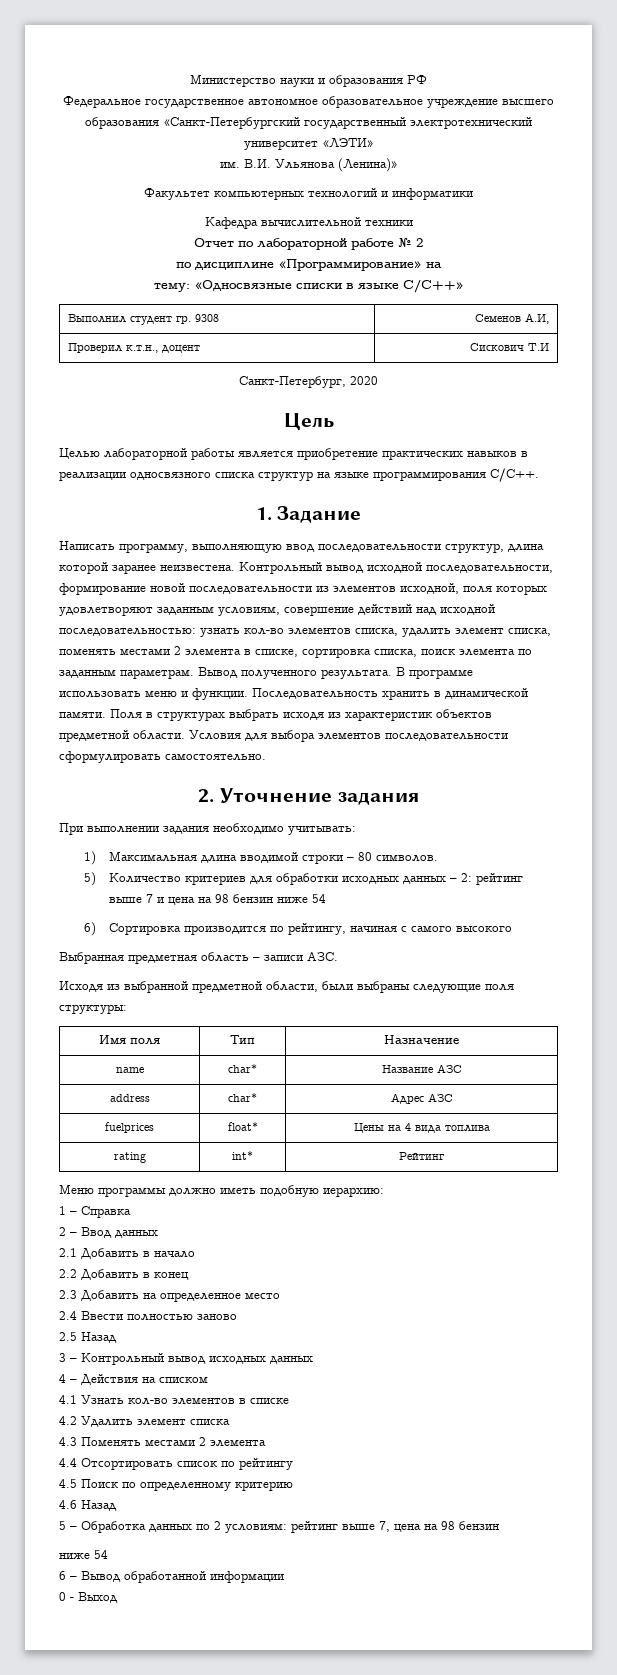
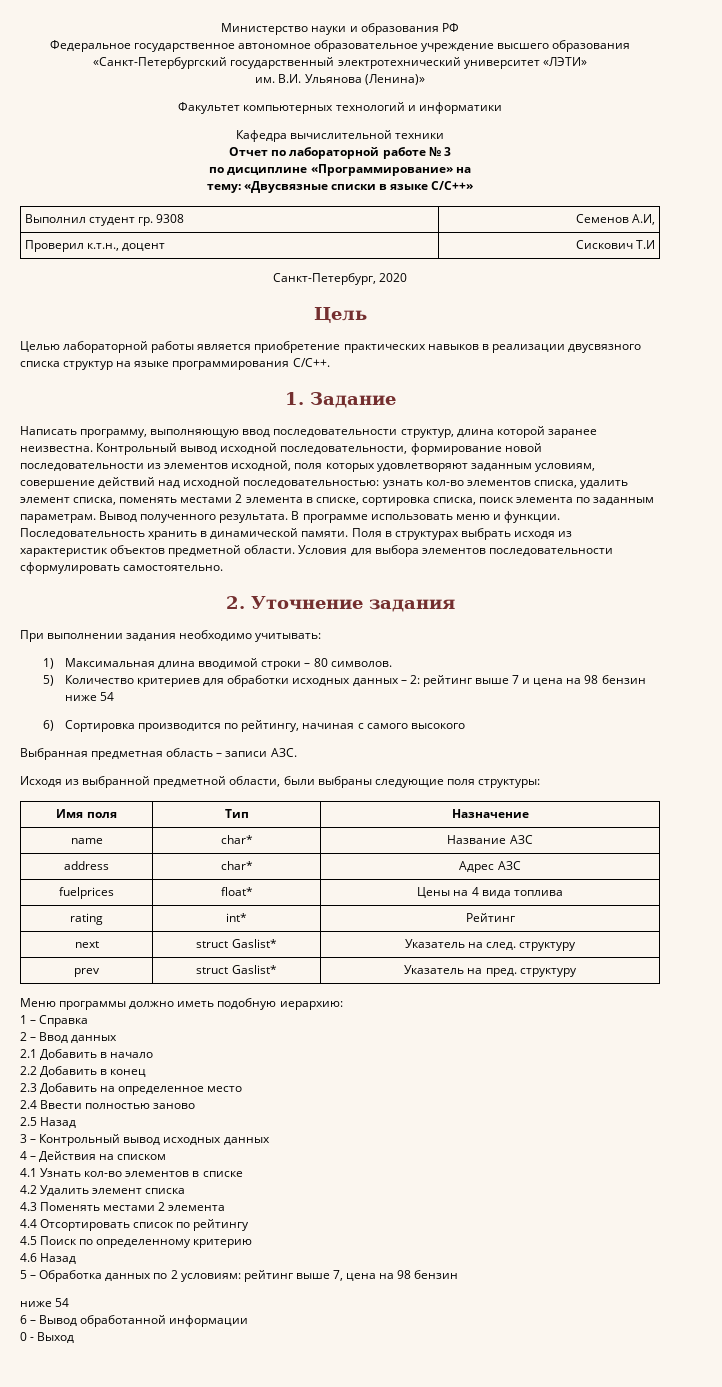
- Отчет по лабораторной работе № 2
+ Отчет по лабораторной работе № 3
- тему: «Односвязные списки в языке C/C++»
+ тему: «Двусвязные списки в языке C/C++»
- Целью лабораторной работы является приобретение практических навыков в реализации односвязного списка структур на языке программирования C/C++.
+ Целью лабораторной работы является приобретение практических навыков в реализации двусвязного списка структур на языке программирования C/C++.
- Написать программу, выполняющую ввод последовательности структур, длина которой заранее неизвестена.
+ Написать программу, выполняющую ввод последовательности структур, длина которой заранее неизвестна.
+ next | struct Gaslist* | Указатель на след. структуру
+ prev | struct Gaslist* | Указатель на пред. структуру

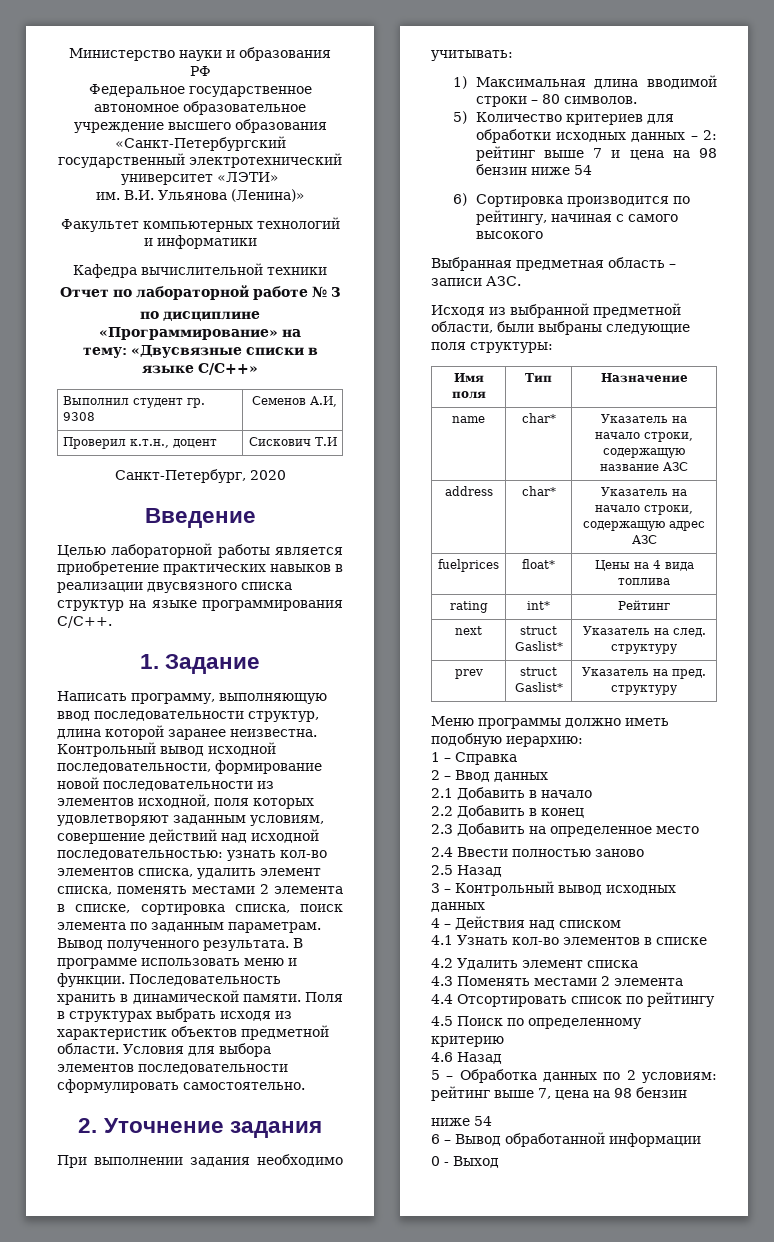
- Цель
+ Введение
- name | char* | Название АЗС
- address | char* | Адрес АЗС
+ name | char* | Указатель на начало строки, содержащую название АЗС
+ address | char* | Указатель на начало строки, содержащую адрес АЗС
- 4 – Действия на списком
+ 4 – Действия над списком

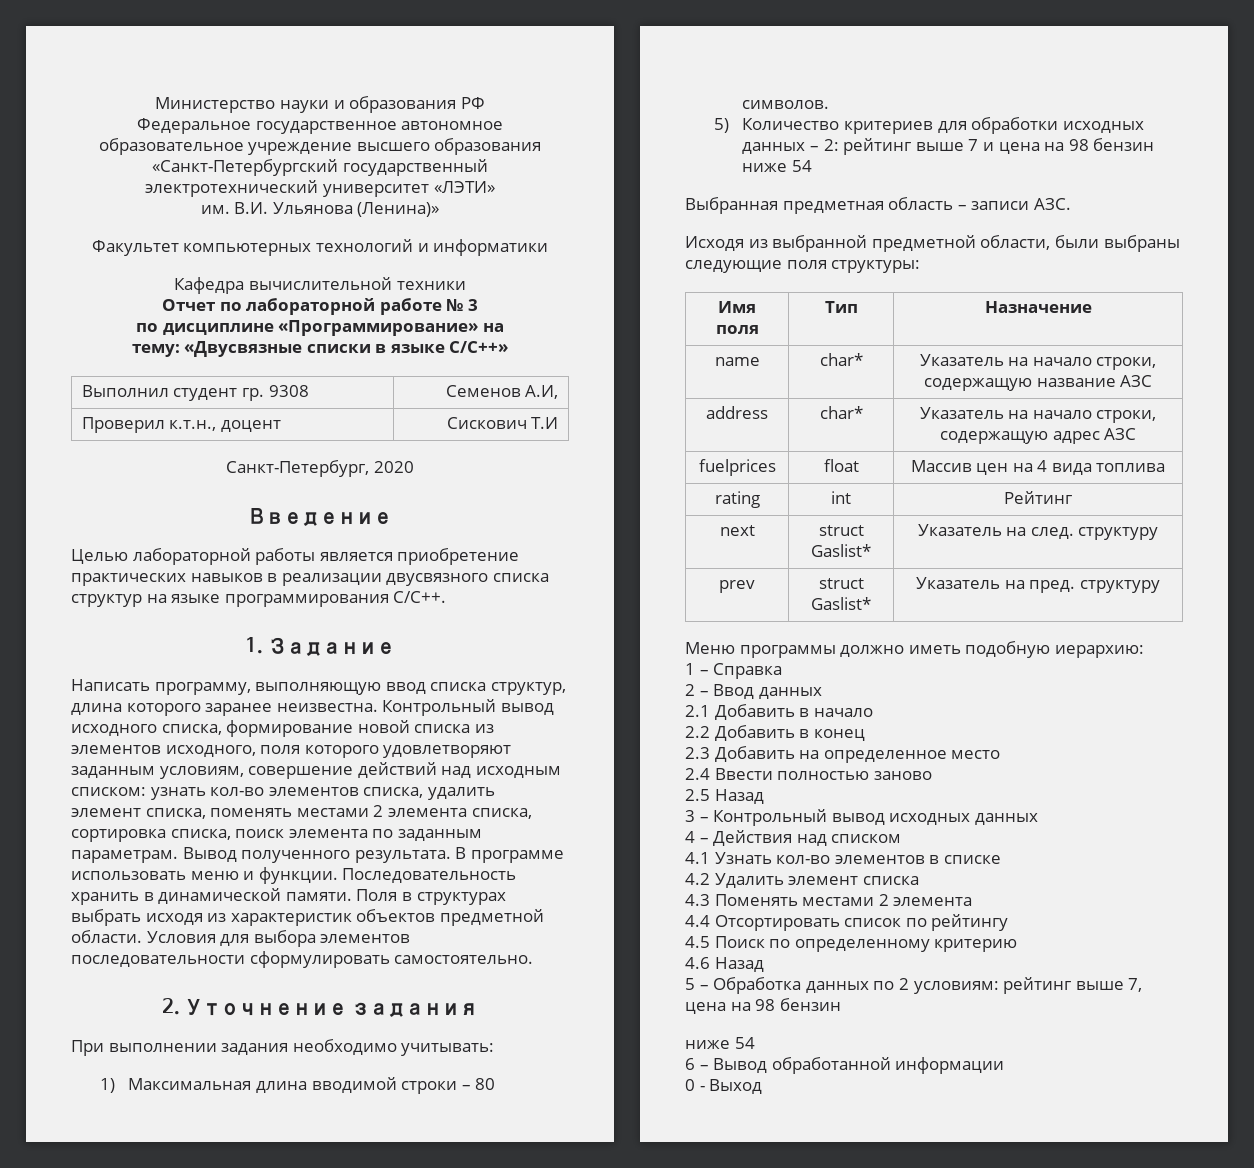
- Написать программу, выполняющую ввод последовательности структур, длина которой заранее неизвестна.
+ Написать программу, выполняющую ввод списка структур, длина которого заранее неизвестна.
- Контрольный вывод исходной последовательности, формирование новой последовательности из элементов исходной, поля которых удовлетворяют заданным условиям, совершение действий над исходной последовательностью: узнать кол-во элементов списка, удалить элемент списка, поменять местами 2 элемента в списке, сортировка списка, поиск элемента по заданным параметрам.
+ Контрольный вывод исходного списка, формирование новой списка из элементов исходного, поля которого удовлетворяют заданным условиям, совершение действий над исходным списком: узнать кол-во элементов списка, удалить элемент списка, поменять местами 2 элемента списка, сортировка списка, поиск элемента по заданным параметрам.
- 6) Сортировка производится по рейтингу, начиная с самого высокого
- fuelprices | float* | Цены на 4 вида топлива
+ fuelprices | float | Массив цен на 4 вида топлива
- rating | int* | Рейтинг
+ rating | int | Рейтинг

